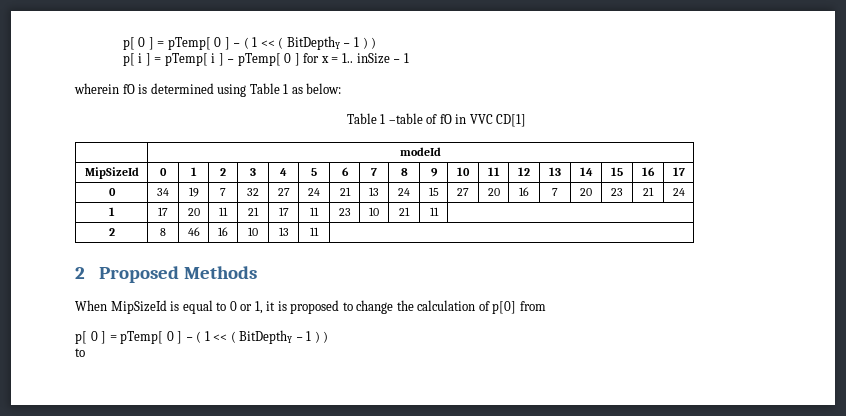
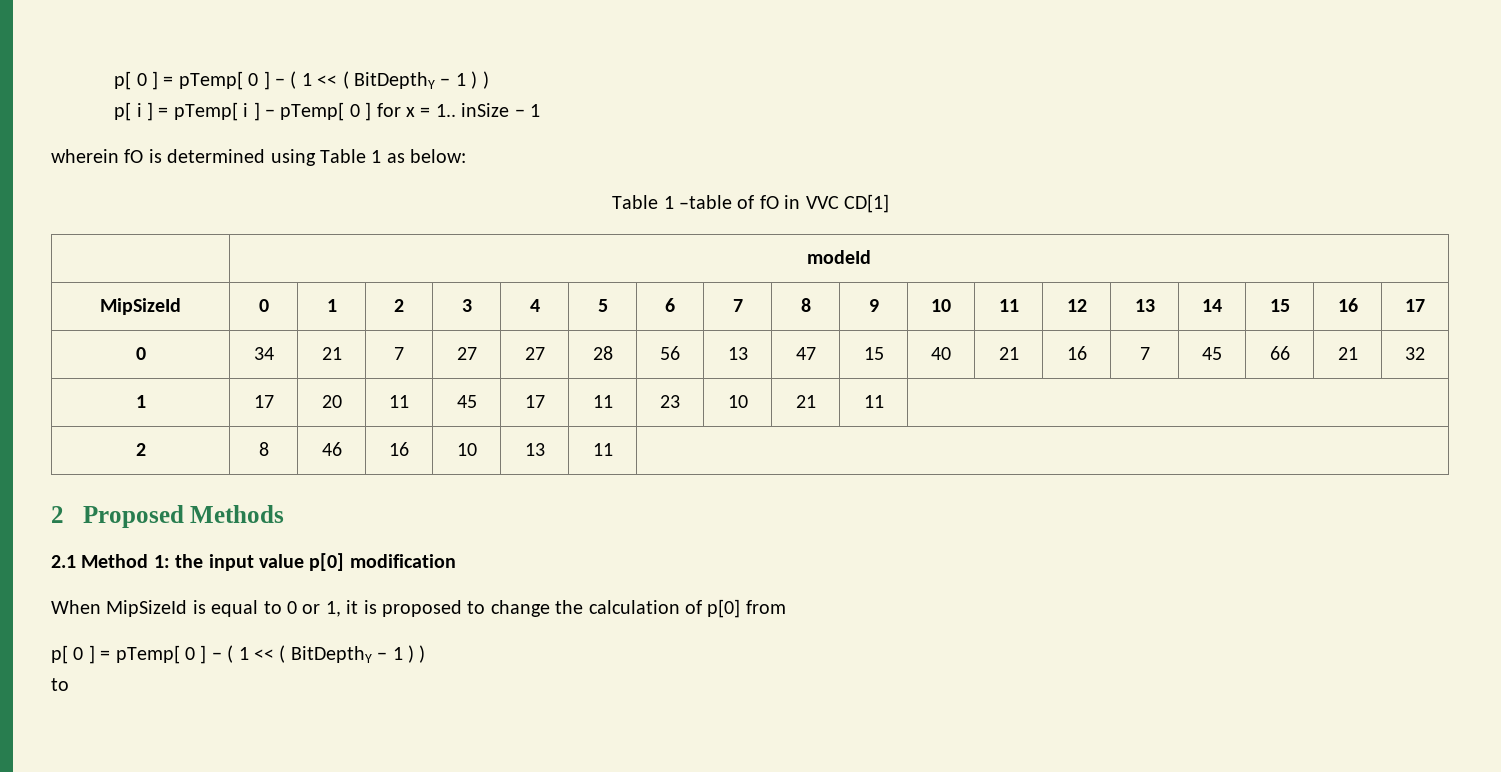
- 0 | 34 | 19 | 7 | 32 | 27 | 24 | 21 | 13 | 24 | 15 | 27 | 20 | 16 | 7 | 20 | 23 | 21 | 24
+ 0 | 34 | 21 | 7 | 27 | 27 | 28 | 56 | 13 | 47 | 15 | 40 | 21 | 16 | 7 | 45 | 66 | 21 | 32
- 1 | 17 | 20 | 11 | 21 | 17 | 11 | 23 | 10 | 21 | 11 |
+ 1 | 17 | 20 | 11 | 45 | 17 | 11 | 23 | 10 | 21 | 11 |
+ 2.1 Method 1: the input value p[0] modification

